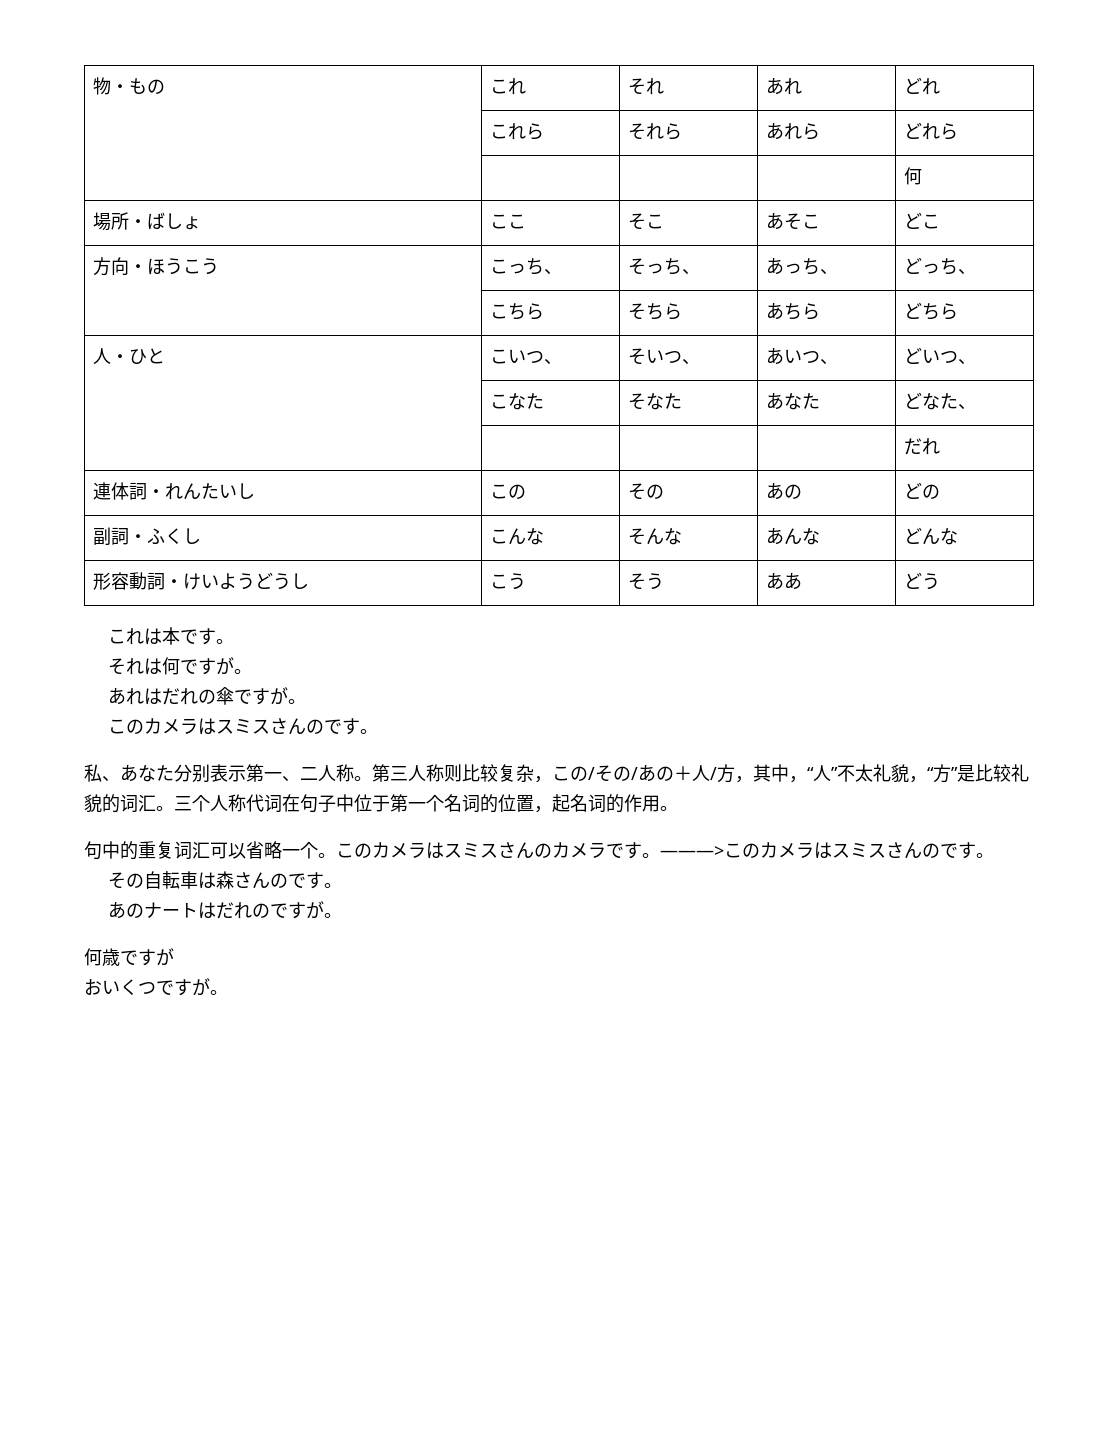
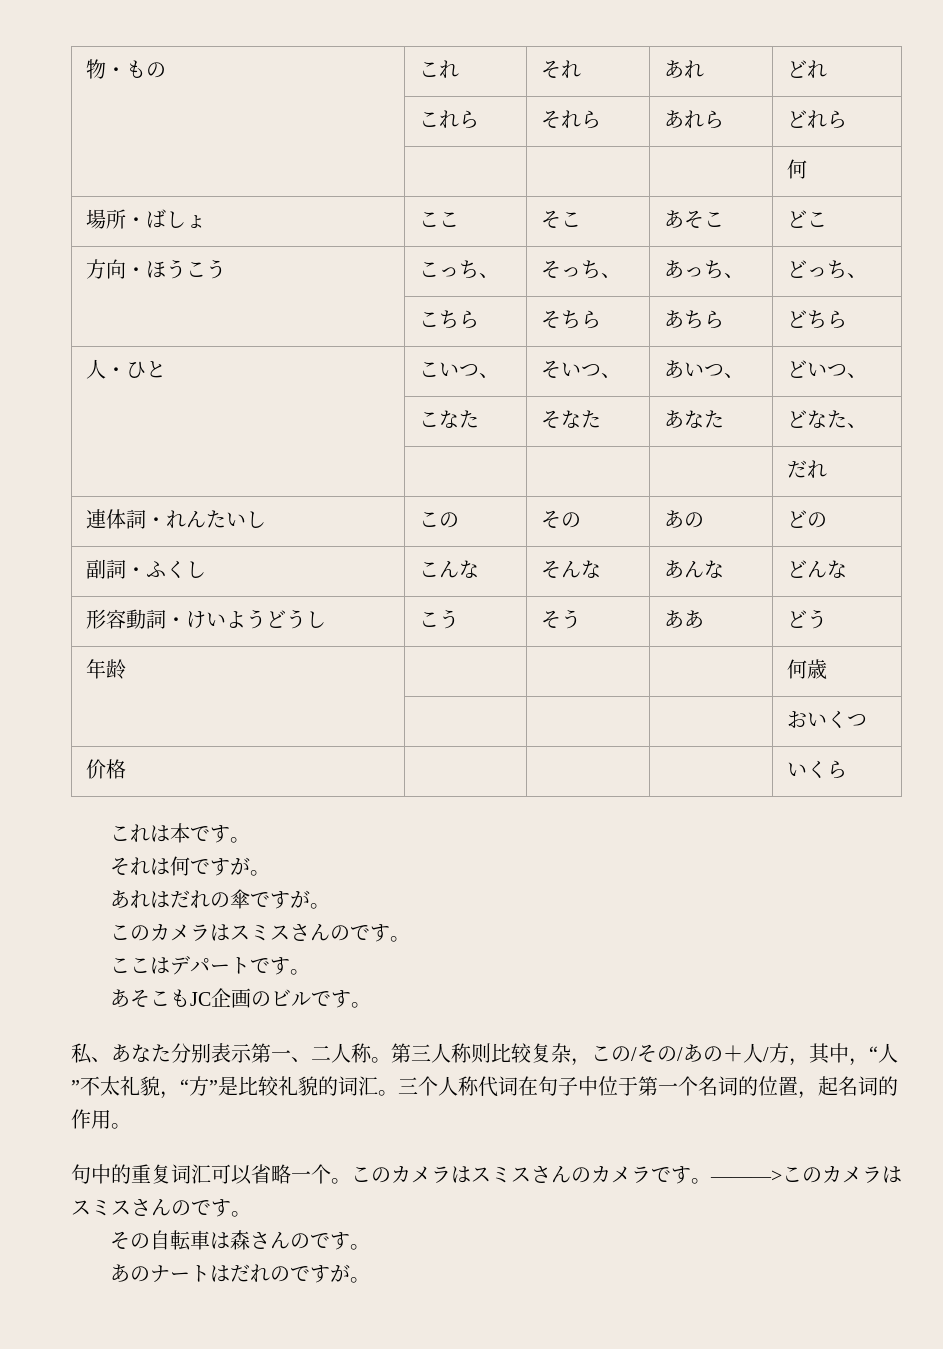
+ 年龄 | | | | 何歳
+ | | | | おいくつ
+ 价格 | | | | いくら
+ ここはデパートです。
+ あそこもJC企画のビルです。
- 何歳ですが
- おいくつですが。

